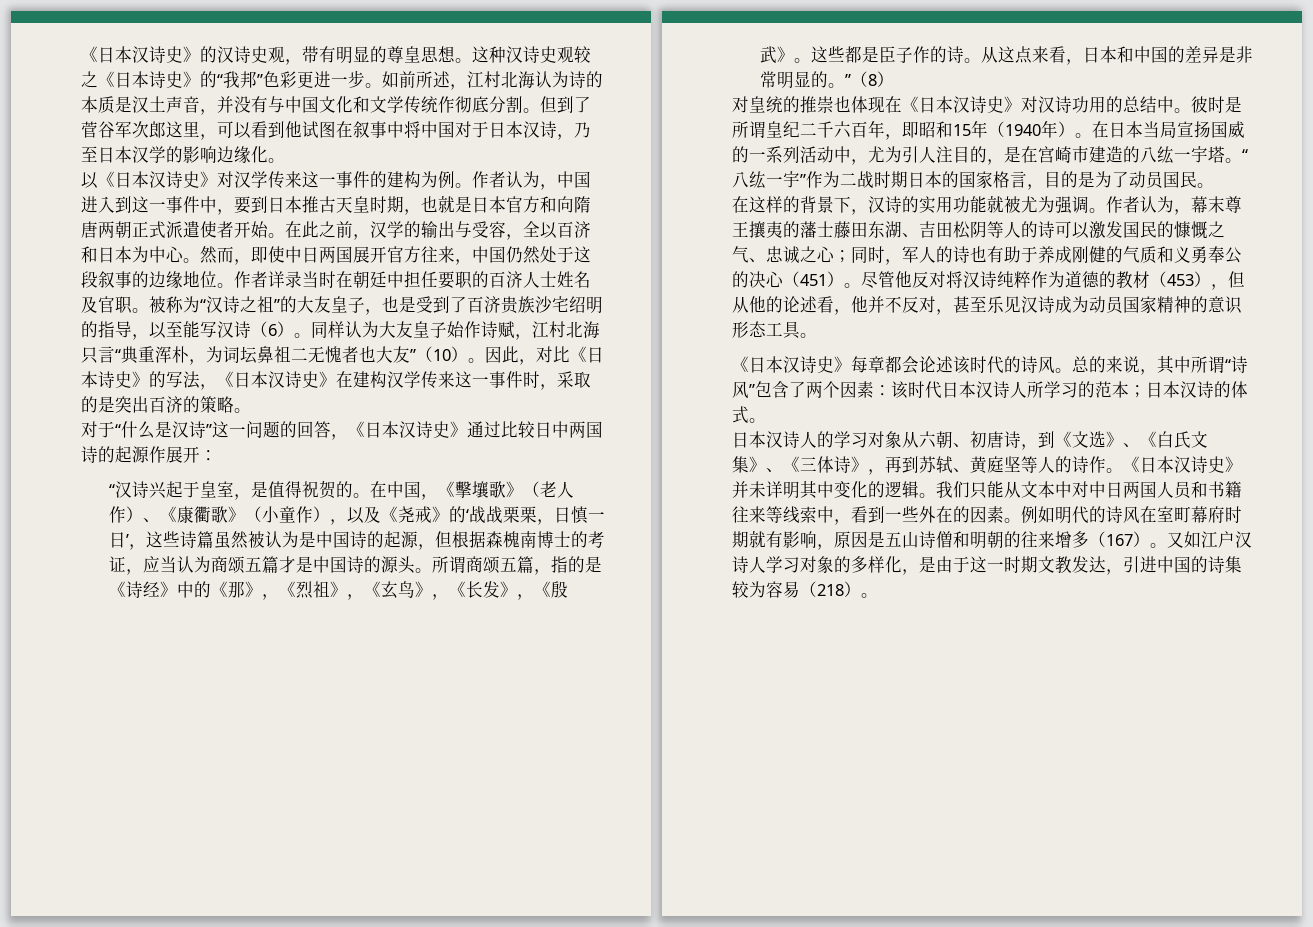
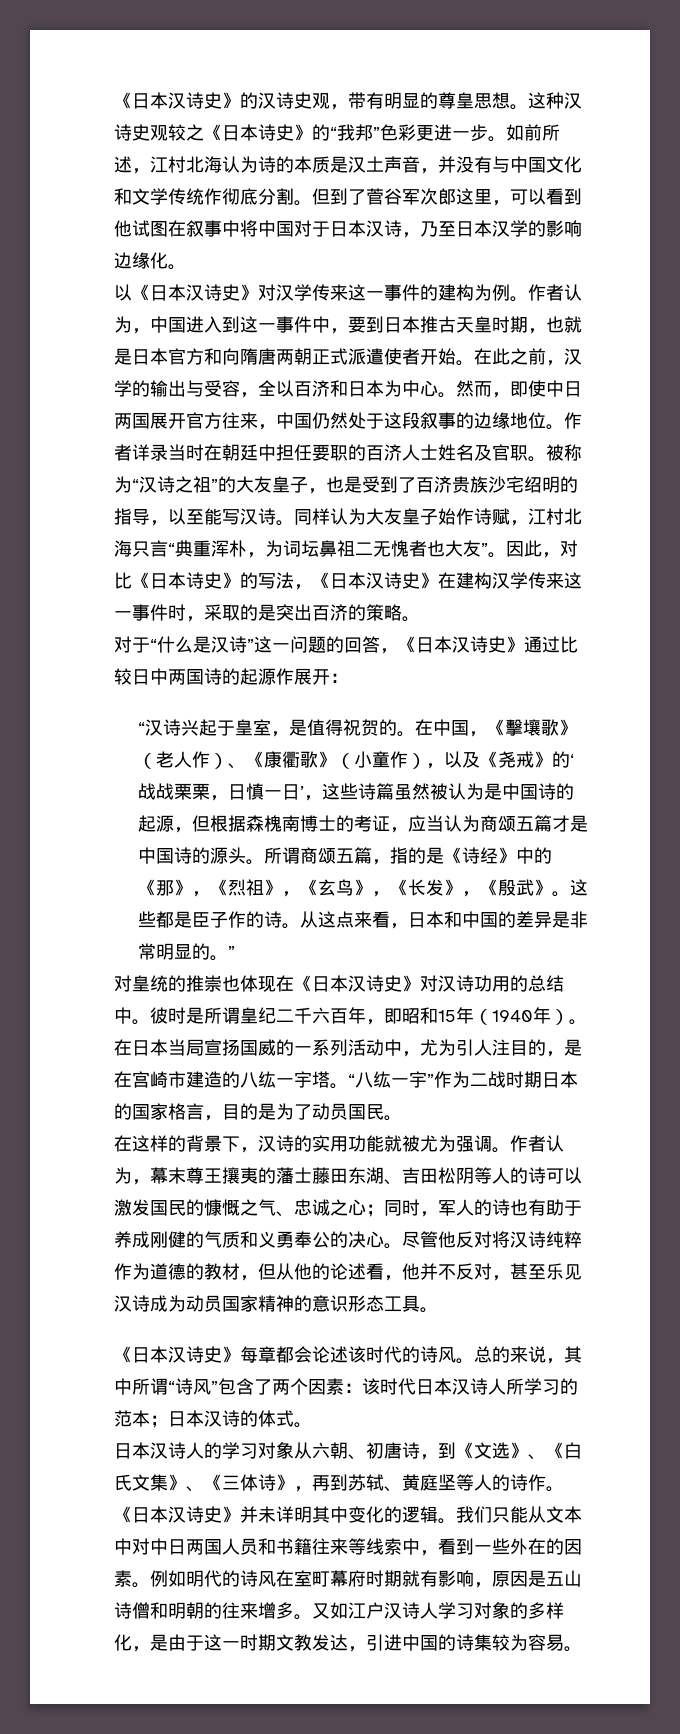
- 被称为“汉诗之祖”的大友皇子，也是受到了百济贵族沙宅绍明的指导，以至能写汉诗（6）。
+ 被称为“汉诗之祖”的大友皇子，也是受到了百济贵族沙宅绍明的指导，以至能写汉诗。
- 同样认为大友皇子始作诗赋，江村北海只言“典重浑朴，为词坛鼻祖二无愧者也大友”（10）。
+ 同样认为大友皇子始作诗赋，江村北海只言“典重浑朴，为词坛鼻祖二无愧者也大友”。
- 从这点来看，日本和中国的差异是非常明显的。”（8）
+ 从这点来看，日本和中国的差异是非常明显的。”
- 作者认为，幕末尊王攘夷的藩士藤田东湖、吉田松阴等人的诗可以激发国民的慷慨之气、忠诚之心；同时，军人的诗也有助于养成刚健的气质和义勇奉公的决心（451）。
+ 作者认为，幕末尊王攘夷的藩士藤田东湖、吉田松阴等人的诗可以激发国民的慷慨之气、忠诚之心；同时，军人的诗也有助于养成刚健的气质和义勇奉公的决心。
- 尽管他反对将汉诗纯粹作为道德的教材（453），但从他的论述看，他并不反对，甚至乐见汉诗成为动员国家精神的意识形态工具。
+ 尽管他反对将汉诗纯粹作为道德的教材，但从他的论述看，他并不反对，甚至乐见汉诗成为动员国家精神的意识形态工具。
- 例如明代的诗风在室町幕府时期就有影响，原因是五山诗僧和明朝的往来增多（167）。
+ 例如明代的诗风在室町幕府时期就有影响，原因是五山诗僧和明朝的往来增多。
- 又如江户汉诗人学习对象的多样化，是由于这一时期文教发达，引进中国的诗集较为容易（218）。
+ 又如江户汉诗人学习对象的多样化，是由于这一时期文教发达，引进中国的诗集较为容易。

